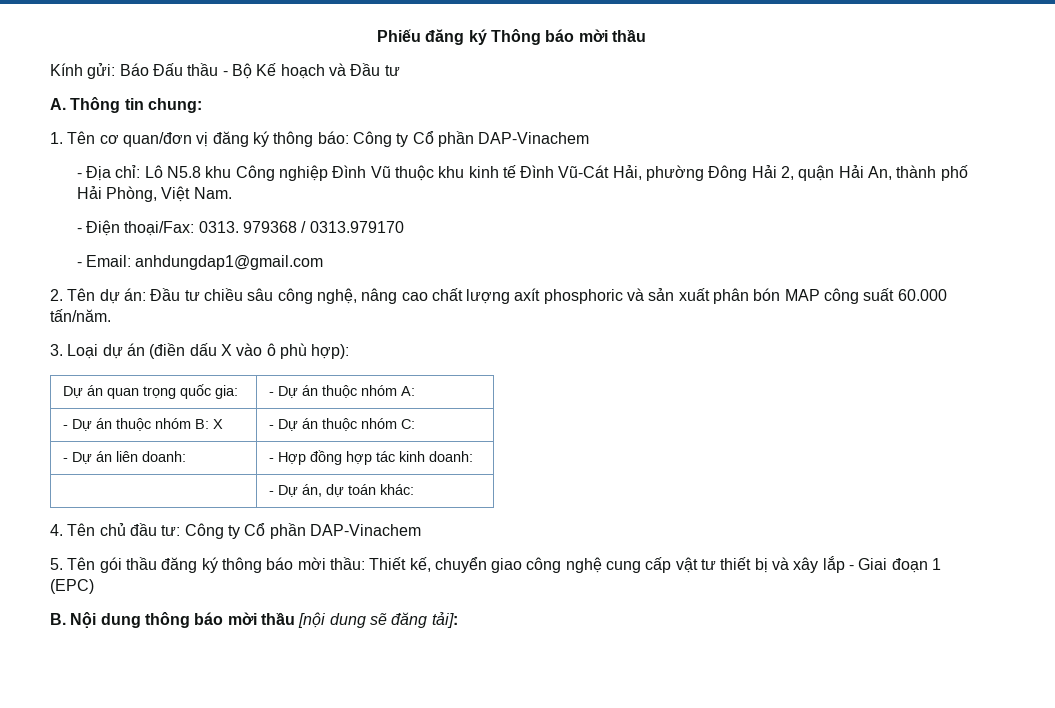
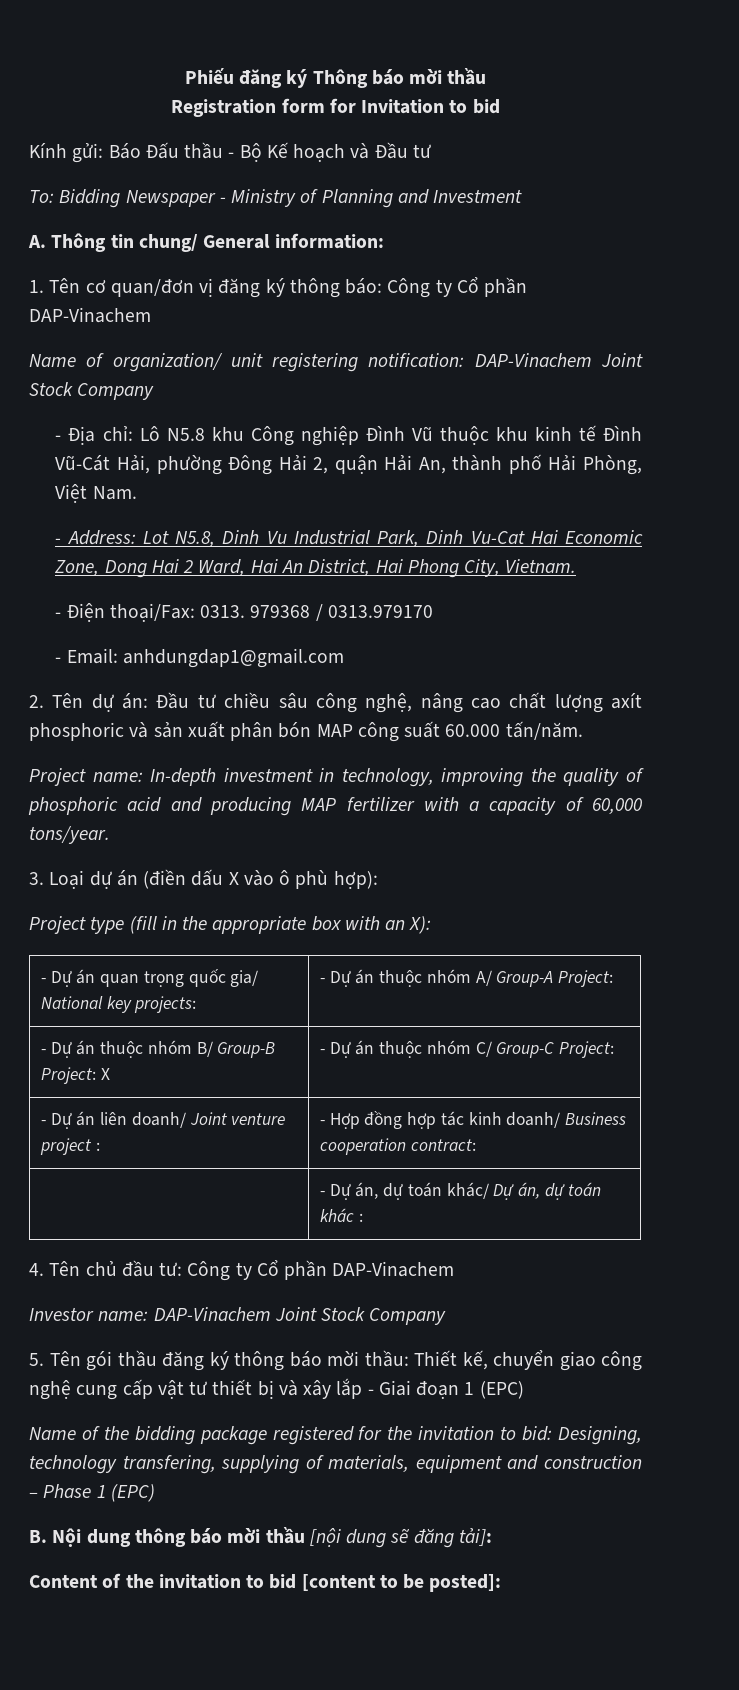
+ Registration form for Invitation to bid
+ To: Bidding Newspaper - Ministry of Planning and Investment
- A. Thông tin chung:
+ A. Thông tin chung/ General information:
+ Name of organization/ unit registering notification: DAP-Vinachem Joint Stock Company
+ - Address: Lot N5.8, Dinh Vu Industrial Park, Dinh Vu-Cat Hai Economic Zone, Dong Hai 2 Ward, Hai An District, Hai Phong City, Vietnam.
+ Project name: In-depth investment in technology, improving the quality of phosphoric acid and producing MAP fertilizer with a capacity of 60,000 tons/year.
- Dự án quan trọng quốc gia: | - Dự án thuộc nhóm A:
- - Dự án thuộc nhóm B: X | - Dự án thuộc nhóm C:
+ Project type (fill in the appropriate box with an X):
+ - Dự án quan trọng quốc gia/ National key projects: | - Dự án thuộc nhóm A/ Group-A Project:
+ - Dự án thuộc nhóm B/ Group-B Project: X | - Dự án thuộc nhóm C/ Group-C Project:
- - Dự án liên doanh: | - Hợp đồng hợp tác kinh doanh:
+ - Dự án liên doanh/ Joint venture project : | - Hợp đồng hợp tác kinh doanh/ Business cooperation contract:
- | - Dự án, dự toán khác:
+ | - Dự án, dự toán khác/ Dự án, dự toán khác :
+ Investor name: DAP-Vinachem Joint Stock Company
+ Name of the bidding package registered for the invitation to bid: Designing, technology transfering, supplying of materials, equipment and construction – Phase 1 (EPC)
+ Content of the invitation to bid [content to be posted]:

